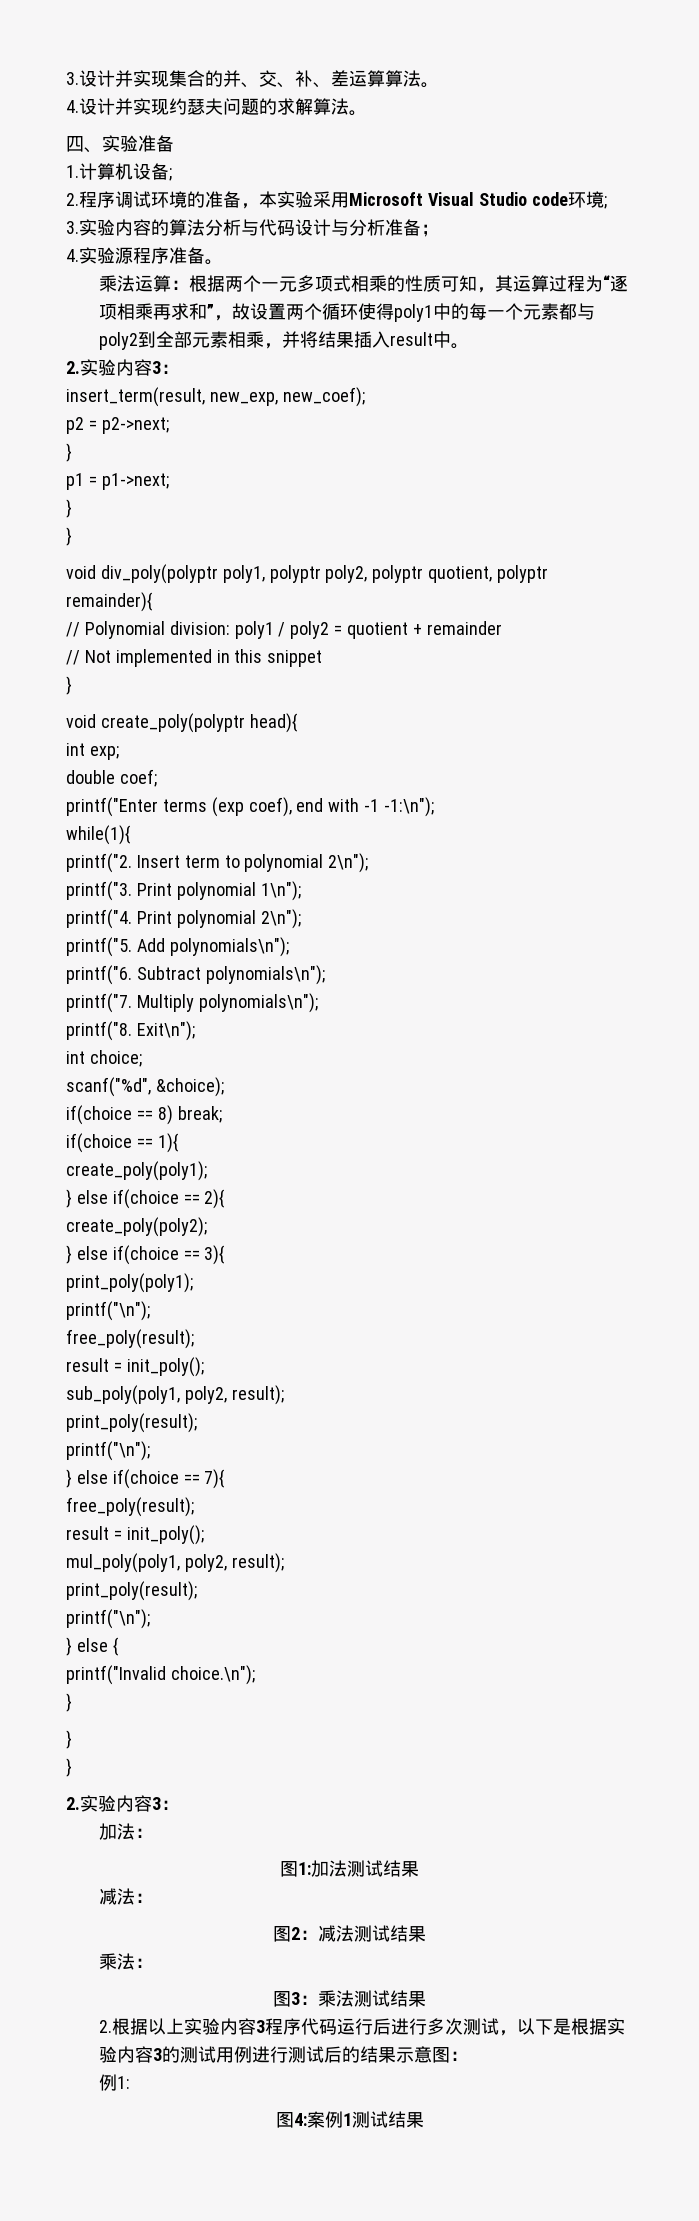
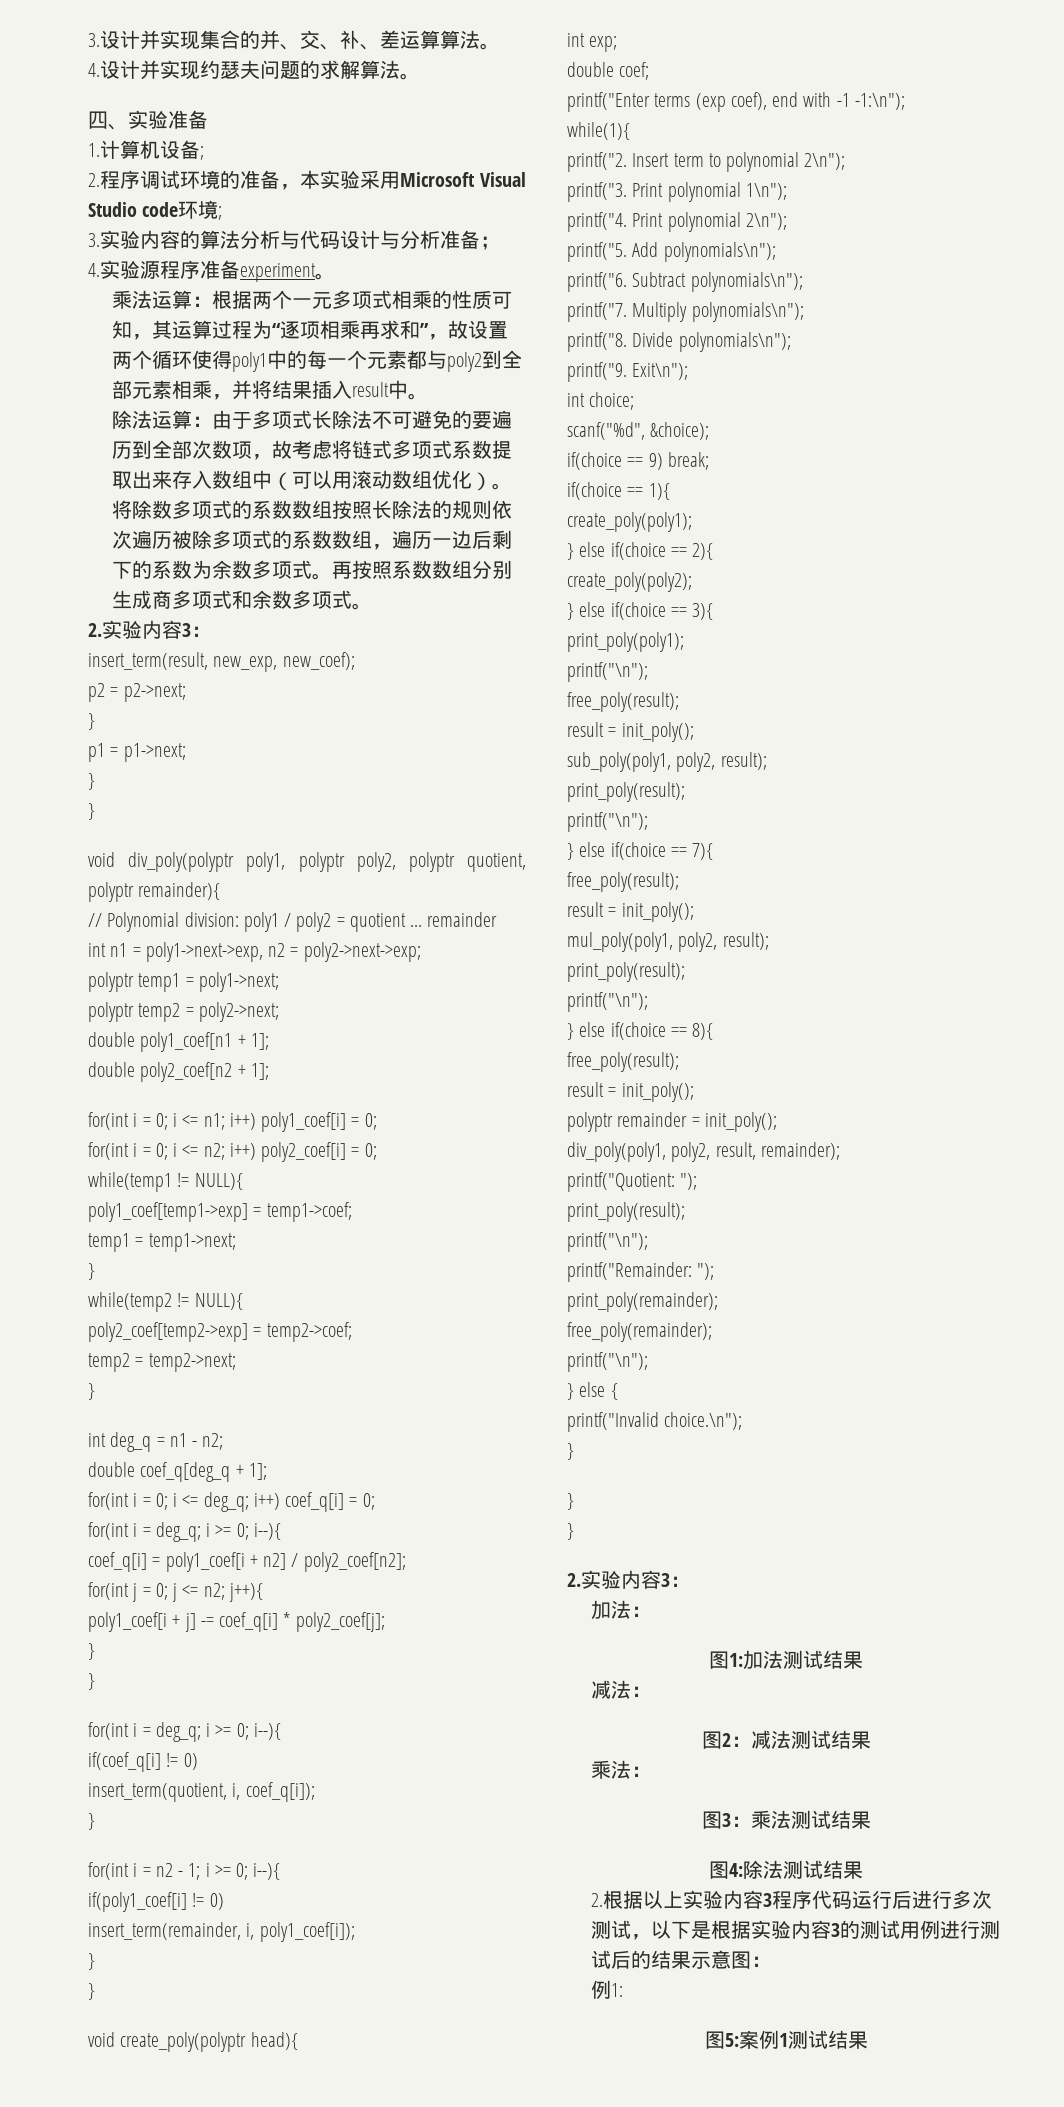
- 4.实验源程序准备。
+ 4.实验源程序准备experiment。
+ 除法运算：由于多项式长除法不可避免的要遍历到全部次数项，故考虑将链式多项式系数提取出来存入数组中（可以用滚动数组优化）。将除数多项式的系数数组按照长除法的规则依次遍历被除多项式的系数数组，遍历一边后剩下的系数为余数多项式。再按照系数数组分别生成商多项式和余数多项式。
- // Polynomial division: poly1 / poly2 = quotient + remainder
+ // Polynomial division: poly1 / poly2 = quotient ... remainder
- // Not implemented in this snippet
+ int n1 = poly1->next->exp, n2 = poly2->next->exp;
+ polyptr temp1 = poly1->next;
+ polyptr temp2 = poly2->next;
+ double poly1_coef[n1 + 1];
+ double poly2_coef[n2 + 1];
+ for(int i = 0; i <= n1; i++) poly1_coef[i] = 0;
+ for(int i = 0; i <= n2; i++) poly2_coef[i] = 0;
+ while(temp1 != NULL){
+ poly1_coef[temp1->exp] = temp1->coef;
+ temp1 = temp1->next;
+ }
+ while(temp2 != NULL){
+ poly2_coef[temp2->exp] = temp2->coef;
+ temp2 = temp2->next;
+ }
+ int deg_q = n1 - n2;
+ double coef_q[deg_q + 1];
+ for(int i = 0; i <= deg_q; i++) coef_q[i] = 0;
+ for(int i = deg_q; i >= 0; i--){
+ coef_q[i] = poly1_coef[i + n2] / poly2_coef[n2];
+ for(int j = 0; j <= n2; j++){
+ poly1_coef[i + j] -= coef_q[i] * poly2_coef[j];
+ }
+ }
+ for(int i = deg_q; i >= 0; i--){
+ if(coef_q[i] != 0)
+ insert_term(quotient, i, coef_q[i]);
+ }
+ for(int i = n2 - 1; i >= 0; i--){
+ if(poly1_coef[i] != 0)
+ insert_term(remainder, i, poly1_coef[i]);
+ }
+ Divide polynomials\n");
+ printf("9.
- if(choice == 8) break;
+ if(choice == 9) break;
+ } else if(choice == 8){
+ free_poly(result);
+ result = init_poly();
+ polyptr remainder = init_poly();
+ div_poly(poly1, poly2, result, remainder);
+ printf("Quotient: ");
+ print_poly(result);
+ printf("\n");
+ printf("Remainder: ");
+ print_poly(remainder);
+ free_poly(remainder);
+ printf("\n");
+ 图4:除法测试结果
- 图4:案例1测试结果
+ 图5:案例1测试结果

